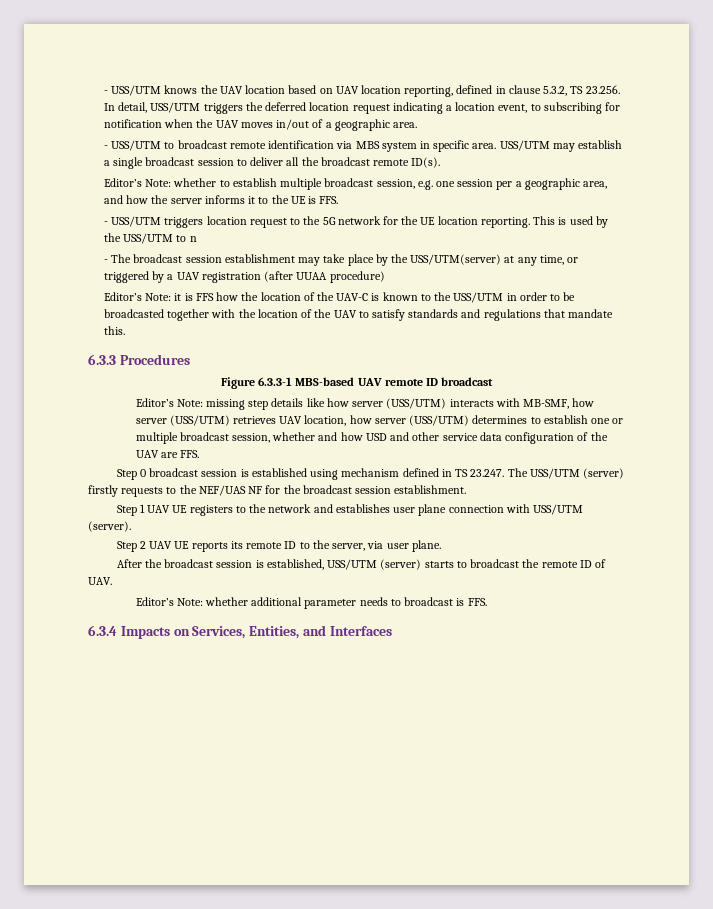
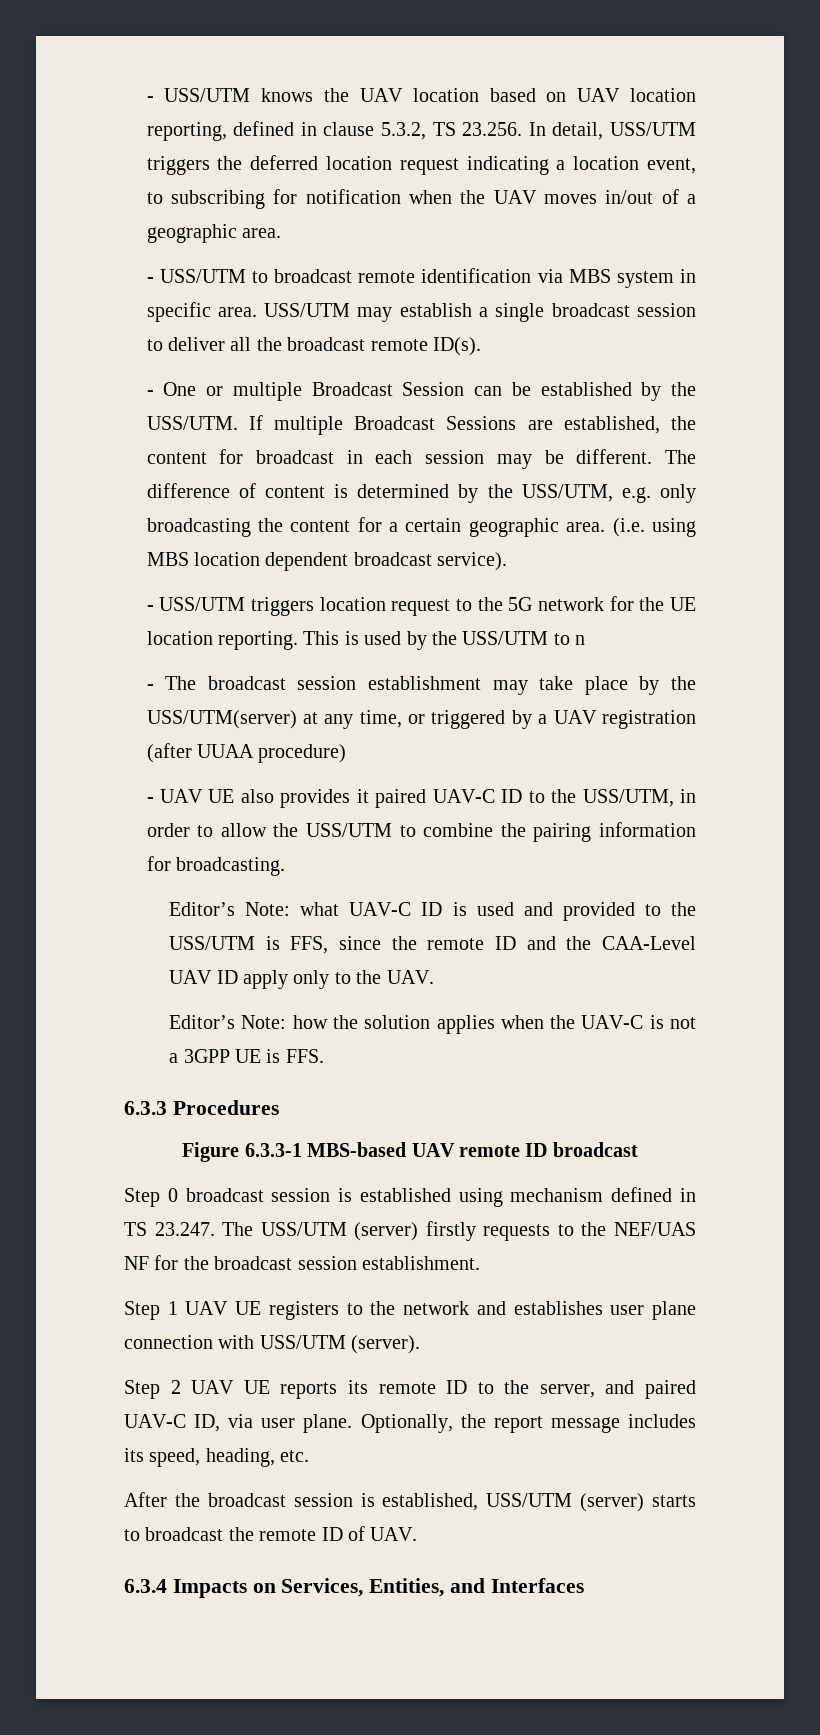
- Editor’s Note: whether to establish multiple broadcast session, e.g. one session per a geographic area, and how the server informs it to the UE is FFS.
+ - One or multiple Broadcast Session can be established by the USS/UTM. If multiple Broadcast Sessions are established, the content for broadcast in each session may be different. The difference of content is determined by the USS/UTM, e.g. only broadcasting the content for a certain geographic area. (i.e. using MBS location dependent broadcast service).
- Editor’s Note: it is FFS how the location of the UAV-C is known to the USS/UTM in order to be broadcasted together with the location of the UAV to satisfy standards and regulations that mandate this.
+ - UAV UE also provides it paired UAV-C ID to the USS/UTM, in order to allow the USS/UTM to combine the pairing information for broadcasting.
+ Editor’s Note: what UAV-C ID is used and provided to the USS/UTM is FFS, since the remote ID and the CAA-Level UAV ID apply only to the UAV.
+ Editor’s Note: how the solution applies when the UAV-C is not a 3GPP UE is FFS.
- Editor’s Note: missing step details like how server (USS/UTM) interacts with MB-SMF, how server (USS/UTM) retrieves UAV location, how server (USS/UTM) determines to establish one or multiple broadcast session, whether and how USD and other service data configuration of the UAV are FFS.
- Step 2 UAV UE reports its remote ID to the server, via user plane.
+ Step 2 UAV UE reports its remote ID to the server, and paired UAV-C ID, via user plane. Optionally, the report message includes its speed, heading, etc.
- Editor’s Note: whether additional parameter needs to broadcast is FFS.

